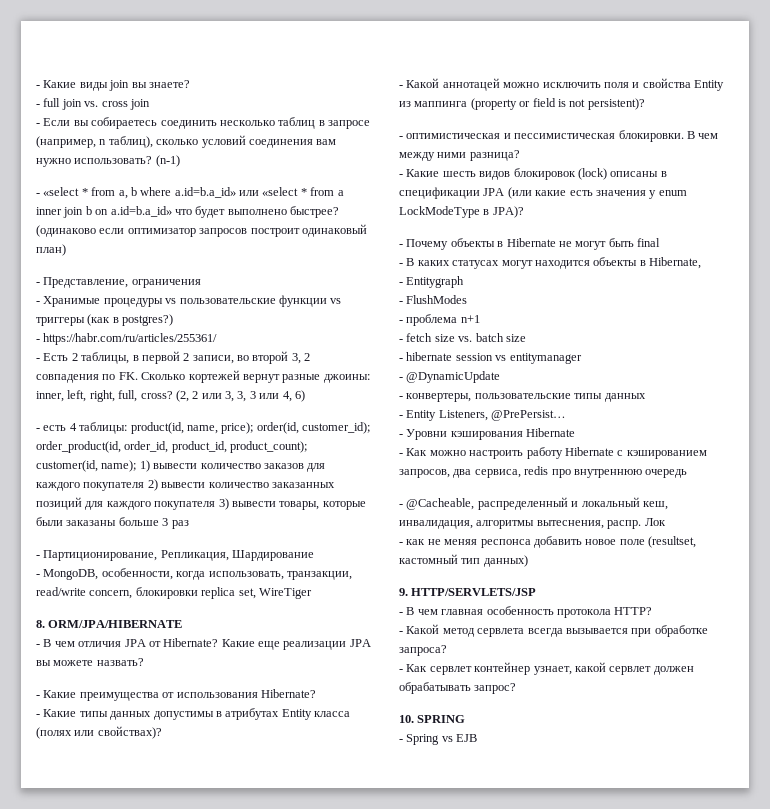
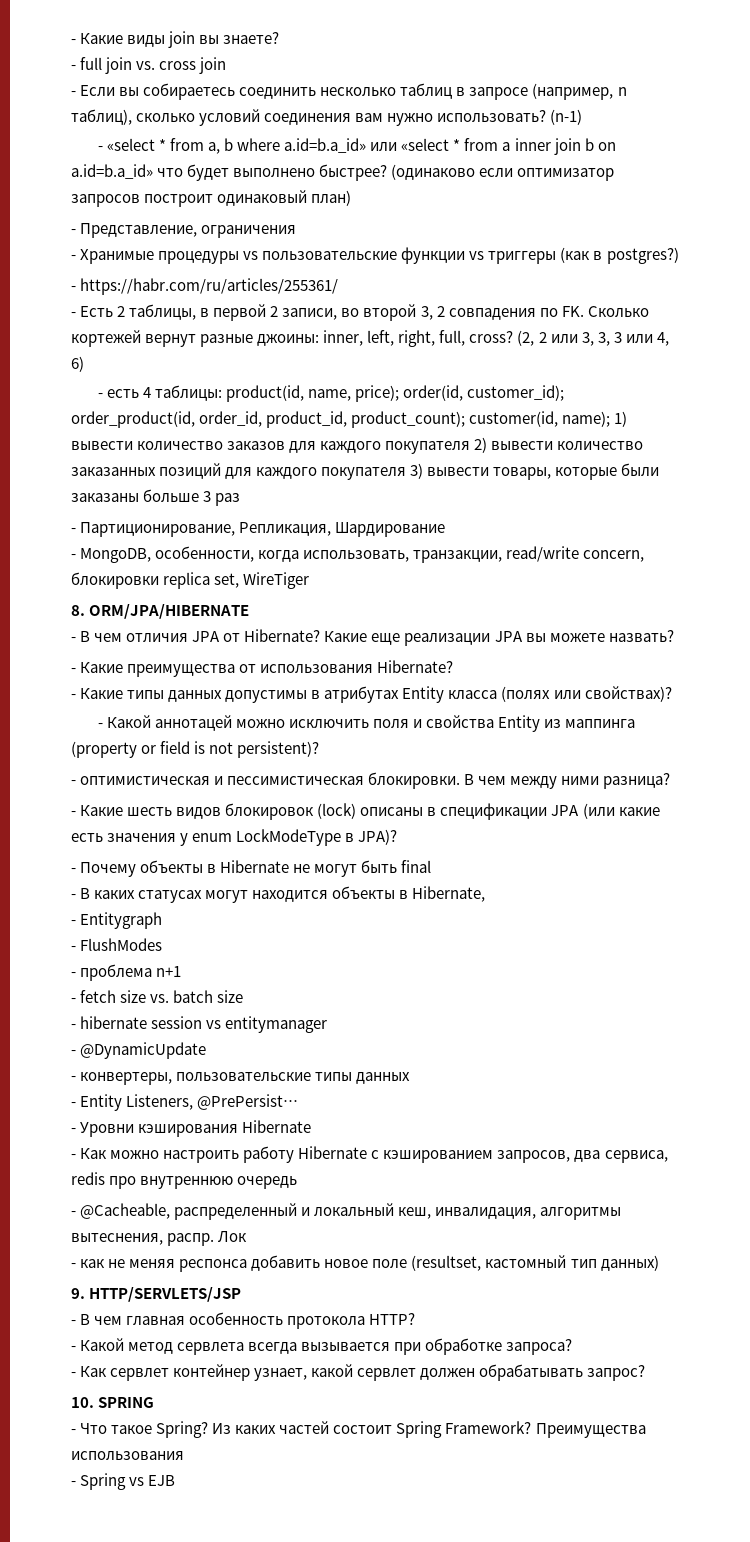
+ - Что такое Spring? Из каких частей состоит Spring Framework? Преимущества использования

